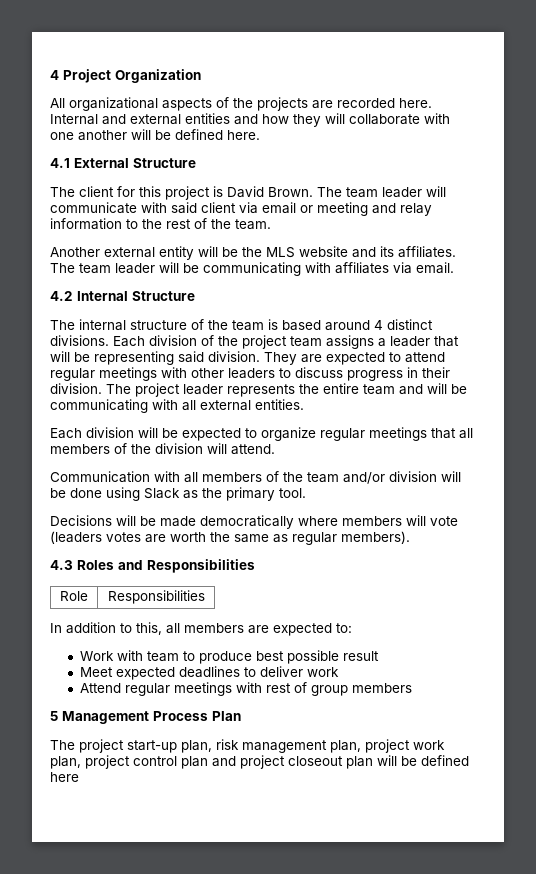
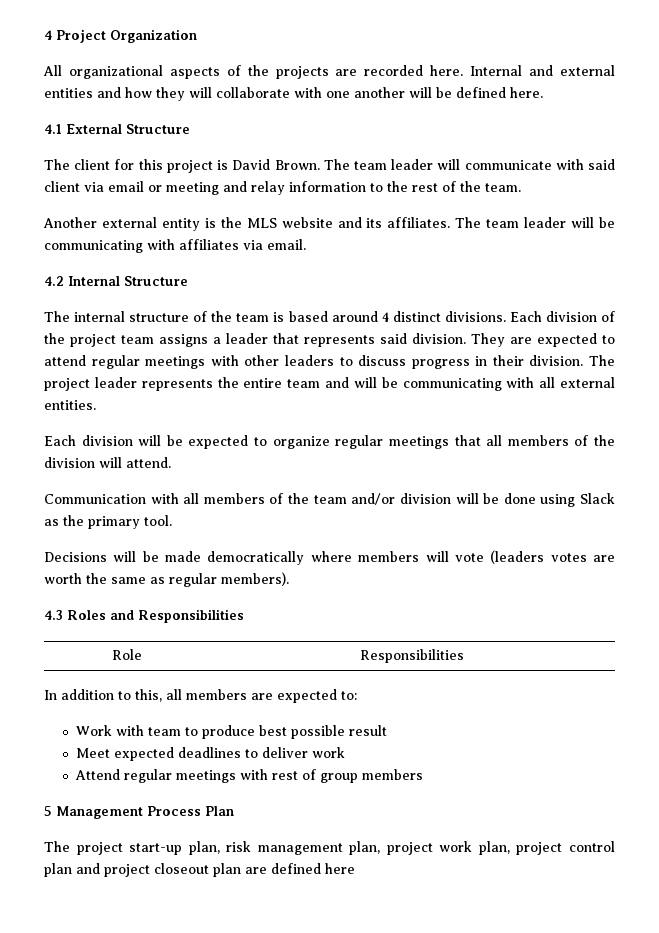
- Another external entity will be the MLS website and its affiliates.
+ Another external entity is the MLS website and its affiliates.
- Each division of the project team assigns a leader that will be representing said division.
+ Each division of the project team assigns a leader that represents said division.
- The project start-up plan, risk management plan, project work plan, project control plan and project closeout plan will be defined here
+ The project start-up plan, risk management plan, project work plan, project control plan and project closeout plan are defined here

